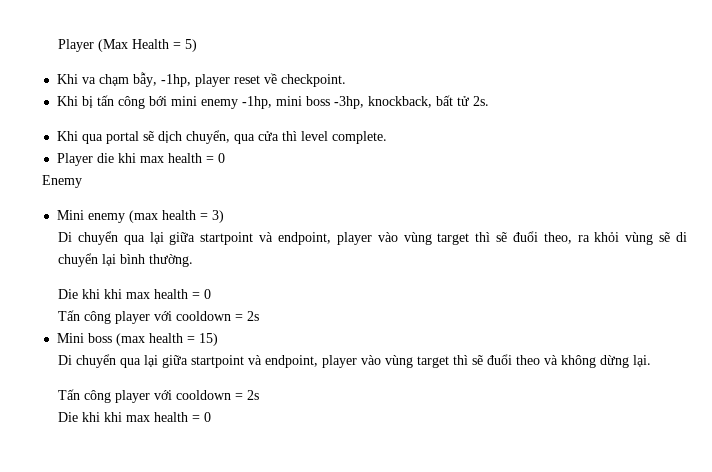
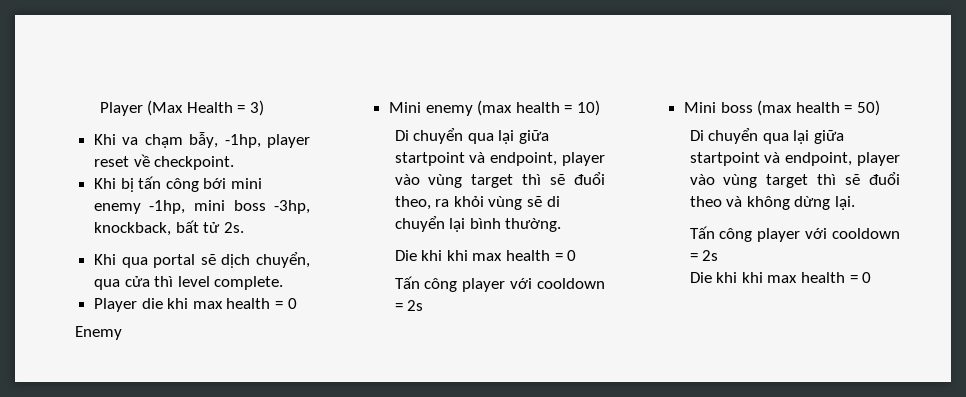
- Player (Max Health = 5)
+ Player (Max Health = 3)
- Mini enemy (max health = 3)
+ Mini enemy (max health = 10)
- Mini boss (max health = 15)
+ Mini boss (max health = 50)

